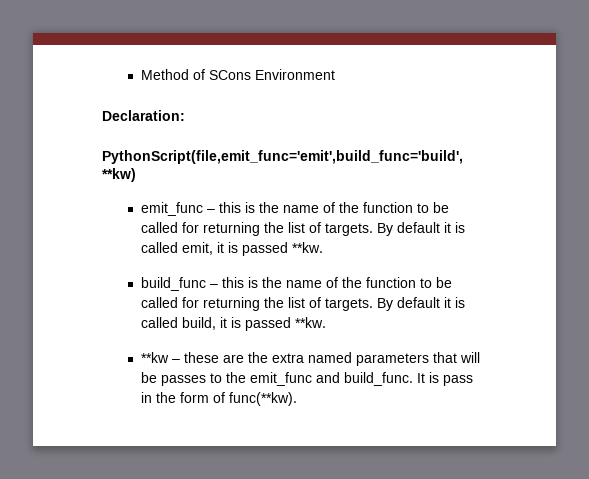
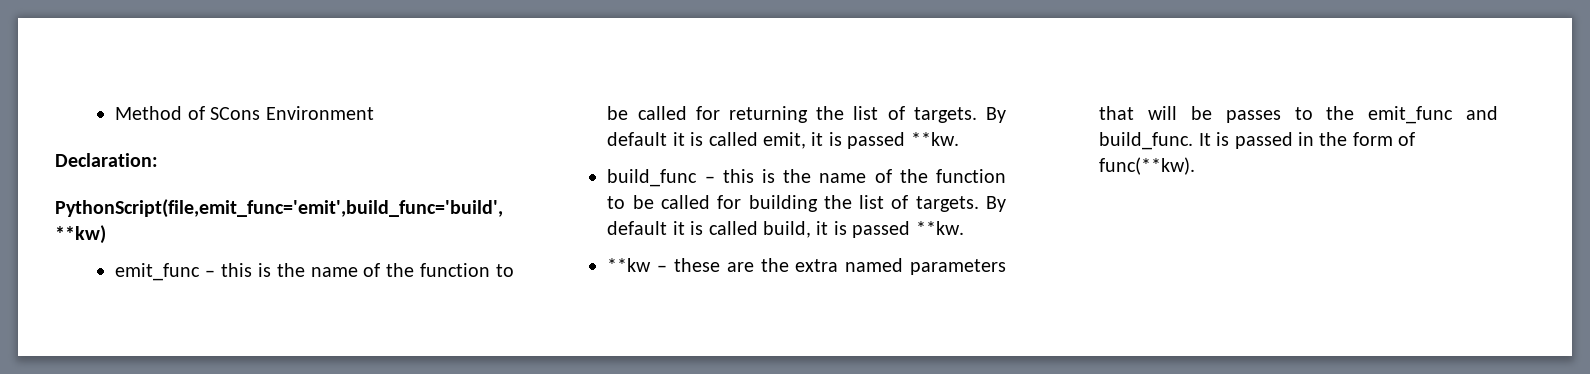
- build_func – this is the name of the function to be called for returning the list of targets.
+ build_func – this is the name of the function to be called for building the list of targets.
- It is pass in the form of func(**kw).
+ It is passed in the form of func(**kw).

